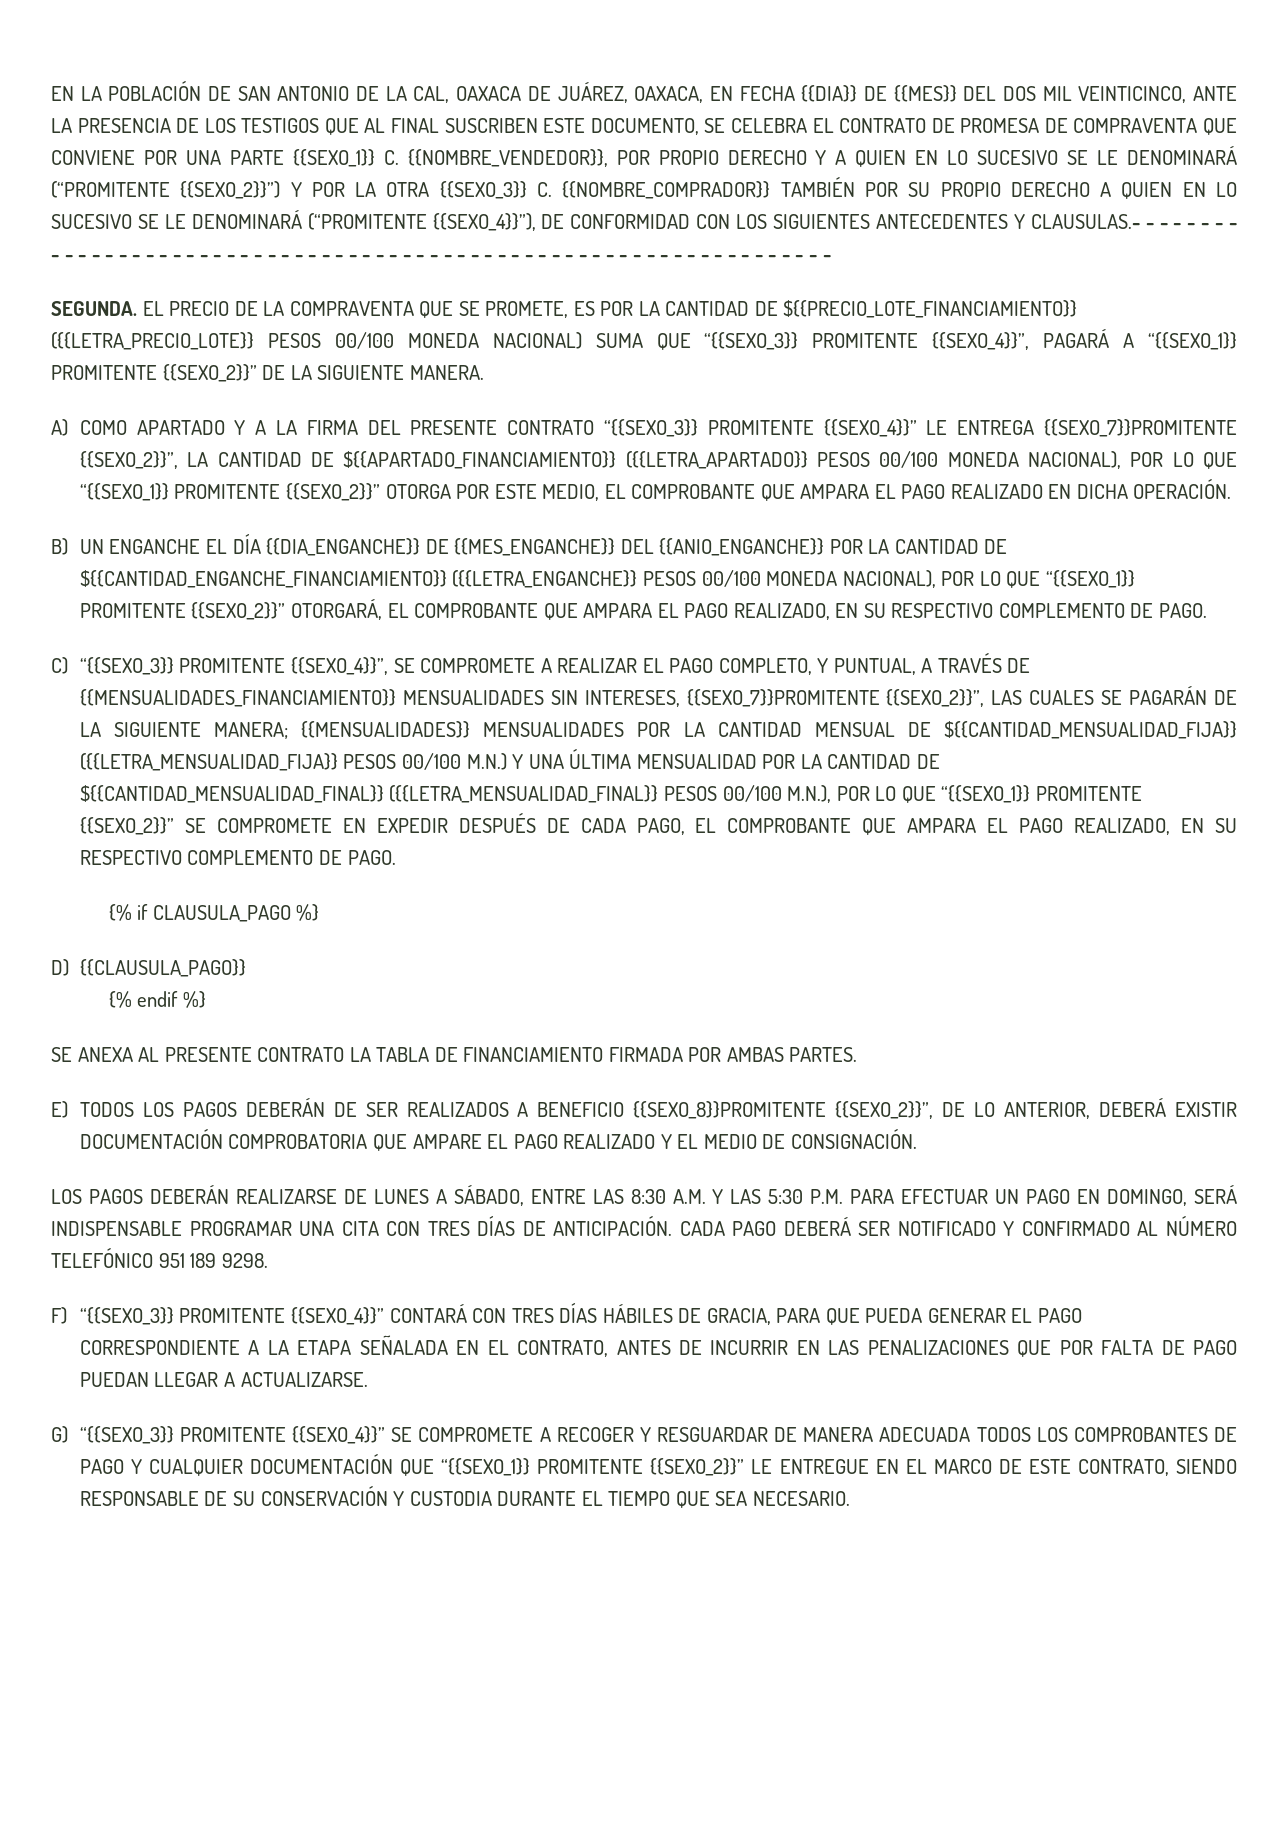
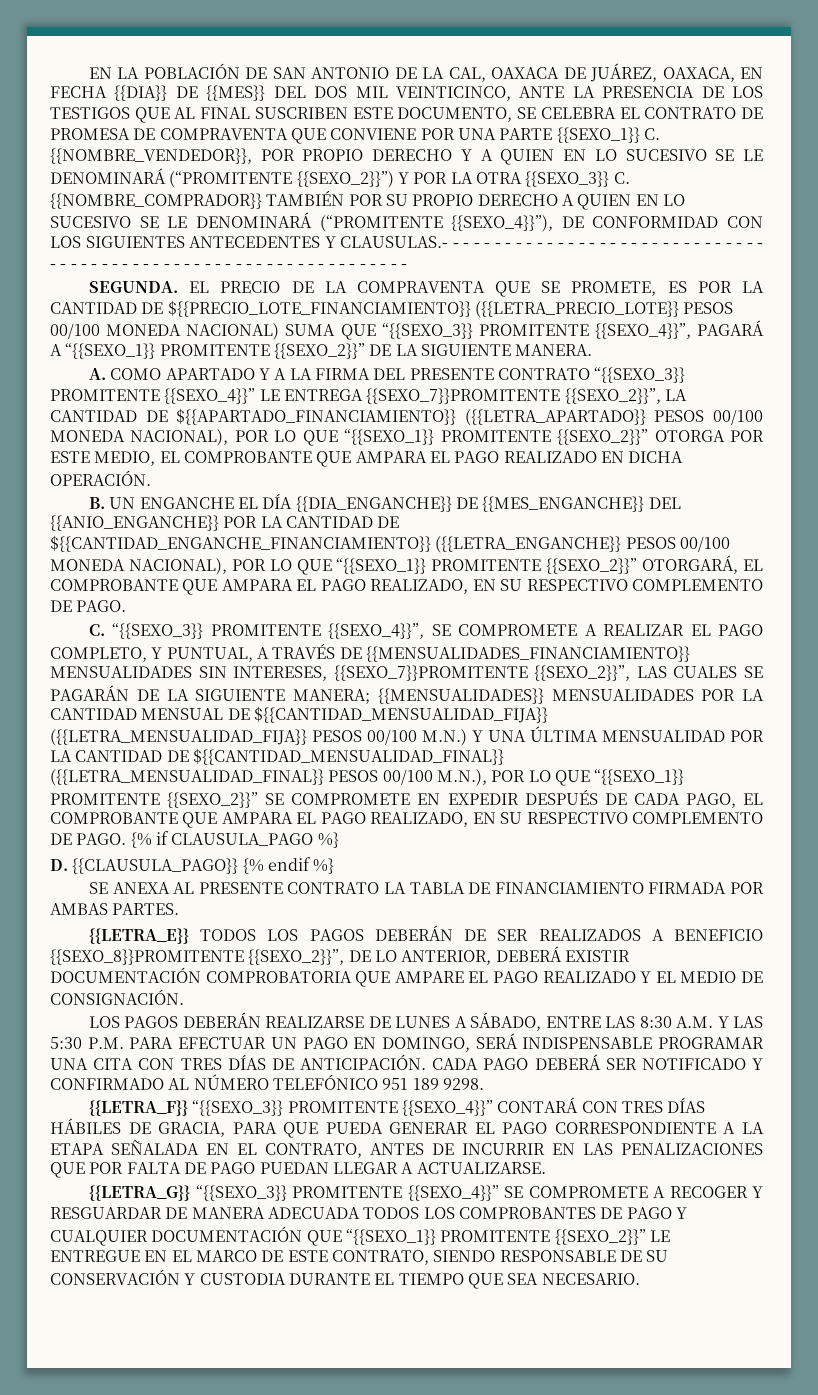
- A) COMO APARTADO Y A LA FIRMA DEL PRESENTE CONTRATO “{{SEXO_3}} PROMITENTE {{SEXO_4}}” LE ENTREGA {{SEXO_7}}PROMITENTE {{SEXO_2}}”, LA CANTIDAD DE ${{APARTADO_FINANCIAMIENTO}} ({{LETRA_APARTADO}} PESOS 00/100 MONEDA NACIONAL), POR LO QUE “{{SEXO_1}} PROMITENTE {{SEXO_2}}” OTORGA POR ESTE MEDIO, EL COMPROBANTE QUE AMPARA EL PAGO REALIZADO EN DICHA OPERACIÓN.
+ A. COMO APARTADO Y A LA FIRMA DEL PRESENTE CONTRATO “{{SEXO_3}} PROMITENTE {{SEXO_4}}” LE ENTREGA {{SEXO_7}}PROMITENTE {{SEXO_2}}”, LA CANTIDAD DE ${{APARTADO_FINANCIAMIENTO}} ({{LETRA_APARTADO}} PESOS 00/100 MONEDA NACIONAL), POR LO QUE “{{SEXO_1}} PROMITENTE {{SEXO_2}}” OTORGA POR ESTE MEDIO, EL COMPROBANTE QUE AMPARA EL PAGO REALIZADO EN DICHA OPERACIÓN.
- B) UN ENGANCHE EL DÍA {{DIA_ENGANCHE}} DE {{MES_ENGANCHE}} DEL {{ANIO_ENGANCHE}} POR LA CANTIDAD DE ${{CANTIDAD_ENGANCHE_FINANCIAMIENTO}} ({{LETRA_ENGANCHE}} PESOS 00/100 MONEDA NACIONAL), POR LO QUE “{{SEXO_1}} PROMITENTE {{SEXO_2}}” OTORGARÁ, EL COMPROBANTE QUE AMPARA EL PAGO REALIZADO, EN SU RESPECTIVO COMPLEMENTO DE PAGO.
+ B. UN ENGANCHE EL DÍA {{DIA_ENGANCHE}} DE {{MES_ENGANCHE}} DEL {{ANIO_ENGANCHE}} POR LA CANTIDAD DE ${{CANTIDAD_ENGANCHE_FINANCIAMIENTO}} ({{LETRA_ENGANCHE}} PESOS 00/100 MONEDA NACIONAL), POR LO QUE “{{SEXO_1}} PROMITENTE {{SEXO_2}}” OTORGARÁ, EL COMPROBANTE QUE AMPARA EL PAGO REALIZADO, EN SU RESPECTIVO COMPLEMENTO DE PAGO.
- C) “{{SEXO_3}} PROMITENTE {{SEXO_4}}”, SE COMPROMETE A REALIZAR EL PAGO COMPLETO, Y PUNTUAL, A TRAVÉS DE {{MENSUALIDADES_FINANCIAMIENTO}} MENSUALIDADES SIN INTERESES, {{SEXO_7}}PROMITENTE {{SEXO_2}}”, LAS CUALES SE PAGARÁN DE LA SIGUIENTE MANERA;
+ C. “{{SEXO_3}} PROMITENTE {{SEXO_4}}”, SE COMPROMETE A REALIZAR EL PAGO COMPLETO, Y PUNTUAL, A TRAVÉS DE {{MENSUALIDADES_FINANCIAMIENTO}} MENSUALIDADES SIN INTERESES, {{SEXO_7}}PROMITENTE {{SEXO_2}}”, LAS CUALES SE PAGARÁN DE LA SIGUIENTE MANERA;
- {{MENSUALIDADES}} MENSUALIDADES POR LA CANTIDAD MENSUAL DE ${{CANTIDAD_MENSUALIDAD_FIJA}} ({{LETRA_MENSUALIDAD_FIJA}} PESOS 00/100 M.N.) Y UNA ÚLTIMA MENSUALIDAD POR LA CANTIDAD DE ${{CANTIDAD_MENSUALIDAD_FINAL}} ({{LETRA_MENSUALIDAD_FINAL}} PESOS 00/100 M.N.), POR LO QUE “{{SEXO_1}} PROMITENTE {{SEXO_2}}” SE COMPROMETE EN EXPEDIR DESPUÉS DE CADA PAGO, EL COMPROBANTE QUE AMPARA EL PAGO REALIZADO, EN SU RESPECTIVO COMPLEMENTO DE PAGO.
- {% if CLAUSULA_PAGO %}
+ {{MENSUALIDADES}} MENSUALIDADES POR LA CANTIDAD MENSUAL DE ${{CANTIDAD_MENSUALIDAD_FIJA}} ({{LETRA_MENSUALIDAD_FIJA}} PESOS 00/100 M.N.) Y UNA ÚLTIMA MENSUALIDAD POR LA CANTIDAD DE ${{CANTIDAD_MENSUALIDAD_FINAL}} ({{LETRA_MENSUALIDAD_FINAL}} PESOS 00/100 M.N.), POR LO QUE “{{SEXO_1}} PROMITENTE {{SEXO_2}}” SE COMPROMETE EN EXPEDIR DESPUÉS DE CADA PAGO, EL COMPROBANTE QUE AMPARA EL PAGO REALIZADO, EN SU RESPECTIVO COMPLEMENTO DE PAGO. {% if CLAUSULA_PAGO %}
- D) {{CLAUSULA_PAGO}}
- {% endif %}
+ D. {{CLAUSULA_PAGO}} {% endif %}
- E) TODOS LOS PAGOS DEBERÁN DE SER REALIZADOS A BENEFICIO {{SEXO_8}}PROMITENTE {{SEXO_2}}”, DE LO ANTERIOR, DEBERÁ EXISTIR DOCUMENTACIÓN COMPROBATORIA QUE AMPARE EL PAGO REALIZADO Y EL MEDIO DE CONSIGNACIÓN.
+ {{LETRA_E}} TODOS LOS PAGOS DEBERÁN DE SER REALIZADOS A BENEFICIO {{SEXO_8}}PROMITENTE {{SEXO_2}}”, DE LO ANTERIOR, DEBERÁ EXISTIR DOCUMENTACIÓN COMPROBATORIA QUE AMPARE EL PAGO REALIZADO Y EL MEDIO DE CONSIGNACIÓN.
- F) “{{SEXO_3}} PROMITENTE {{SEXO_4}}” CONTARÁ CON TRES DÍAS HÁBILES DE GRACIA, PARA QUE PUEDA GENERAR EL PAGO CORRESPONDIENTE A LA ETAPA SEÑALADA EN EL CONTRATO, ANTES DE INCURRIR EN LAS PENALIZACIONES QUE POR FALTA DE PAGO PUEDAN LLEGAR A ACTUALIZARSE.
+ {{LETRA_F}} “{{SEXO_3}} PROMITENTE {{SEXO_4}}” CONTARÁ CON TRES DÍAS HÁBILES DE GRACIA, PARA QUE PUEDA GENERAR EL PAGO CORRESPONDIENTE A LA ETAPA SEÑALADA EN EL CONTRATO, ANTES DE INCURRIR EN LAS PENALIZACIONES QUE POR FALTA DE PAGO PUEDAN LLEGAR A ACTUALIZARSE.
- G) “{{SEXO_3}} PROMITENTE {{SEXO_4}}” SE COMPROMETE A RECOGER Y RESGUARDAR DE MANERA ADECUADA TODOS LOS COMPROBANTES DE PAGO Y CUALQUIER DOCUMENTACIÓN QUE “{{SEXO_1}} PROMITENTE {{SEXO_2}}” LE ENTREGUE EN EL MARCO DE ESTE CONTRATO, SIENDO RESPONSABLE DE SU CONSERVACIÓN Y CUSTODIA DURANTE EL TIEMPO QUE SEA NECESARIO.
+ {{LETRA_G}} “{{SEXO_3}} PROMITENTE {{SEXO_4}}” SE COMPROMETE A RECOGER Y RESGUARDAR DE MANERA ADECUADA TODOS LOS COMPROBANTES DE PAGO Y CUALQUIER DOCUMENTACIÓN QUE “{{SEXO_1}} PROMITENTE {{SEXO_2}}” LE ENTREGUE EN EL MARCO DE ESTE CONTRATO, SIENDO RESPONSABLE DE SU CONSERVACIÓN Y CUSTODIA DURANTE EL TIEMPO QUE SEA NECESARIO.

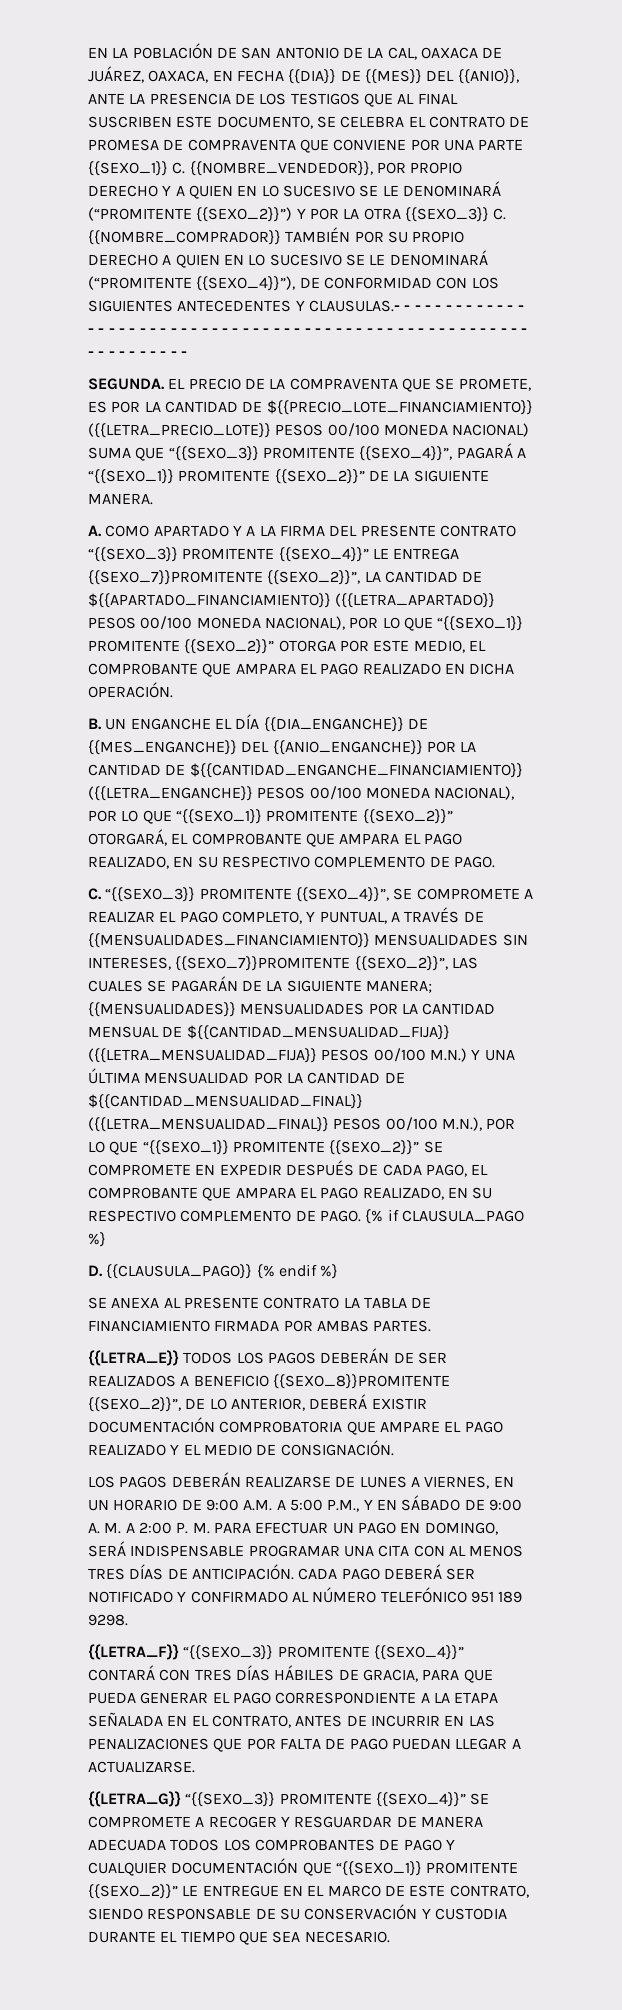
- EN LA POBLACIÓN DE SAN ANTONIO DE LA CAL, OAXACA DE JUÁREZ, OAXACA, EN FECHA {{DIA}} DE {{MES}} DEL DOS MIL VEINTICINCO, ANTE LA PRESENCIA DE LOS TESTIGOS QUE AL FINAL SUSCRIBEN ESTE DOCUMENTO, SE CELEBRA EL CONTRATO DE PROMESA DE COMPRAVENTA QUE CONVIENE POR UNA PARTE {{SEXO_1}} C. {{NOMBRE_VENDEDOR}}, POR PROPIO DERECHO Y A QUIEN EN LO SUCESIVO SE LE DENOMINARÁ (“PROMITENTE {{SEXO_2}}”) Y POR LA OTRA {{SEXO_3}} C. {{NOMBRE_COMPRADOR}} TAMBIÉN POR SU PROPIO DERECHO A QUIEN EN LO SUCESIVO SE LE DENOMINARÁ (“PROMITENTE {{SEXO_4}}”), DE CONFORMIDAD CON LOS SIGUIENTES ANTECEDENTES Y CLAUSULAS.- - - - - - - - - - - - - - - - - - - - - - - - - - - - - - - - - - - - - - - - - - - - - - - - - - - - - - - - - - - - - - - - - -
+ EN LA POBLACIÓN DE SAN ANTONIO DE LA CAL, OAXACA DE JUÁREZ, OAXACA, EN FECHA {{DIA}} DE {{MES}} DEL {{ANIO}}, ANTE LA PRESENCIA DE LOS TESTIGOS QUE AL FINAL SUSCRIBEN ESTE DOCUMENTO, SE CELEBRA EL CONTRATO DE PROMESA DE COMPRAVENTA QUE CONVIENE POR UNA PARTE {{SEXO_1}} C. {{NOMBRE_VENDEDOR}}, POR PROPIO DERECHO Y A QUIEN EN LO SUCESIVO SE LE DENOMINARÁ (“PROMITENTE {{SEXO_2}}”) Y POR LA OTRA {{SEXO_3}} C. {{NOMBRE_COMPRADOR}} TAMBIÉN POR SU PROPIO DERECHO A QUIEN EN LO SUCESIVO SE LE DENOMINARÁ (“PROMITENTE {{SEXO_4}}”), DE CONFORMIDAD CON LOS SIGUIENTES ANTECEDENTES Y CLAUSULAS.- - - - - - - - - - - - - - - - - - - - - - - - - - - - - - - - - - - - - - - - - - - - - - - - - - - - - - - - - - - - - - - - - -
- LOS PAGOS DEBERÁN REALIZARSE DE LUNES A SÁBADO, ENTRE LAS 8:30 A.M. Y LAS 5:30 P.M. PARA EFECTUAR UN PAGO EN DOMINGO, SERÁ INDISPENSABLE PROGRAMAR UNA CITA CON TRES DÍAS DE ANTICIPACIÓN.
+ LOS PAGOS DEBERÁN REALIZARSE DE LUNES A VIERNES, EN UN HORARIO DE 9:00 A.M. A 5:00 P.M., Y EN SÁBADO DE 9:00 A. M. A 2:00 P. M. PARA EFECTUAR UN PAGO EN DOMINGO, SERÁ INDISPENSABLE PROGRAMAR UNA CITA CON AL MENOS TRES DÍAS DE ANTICIPACIÓN.

